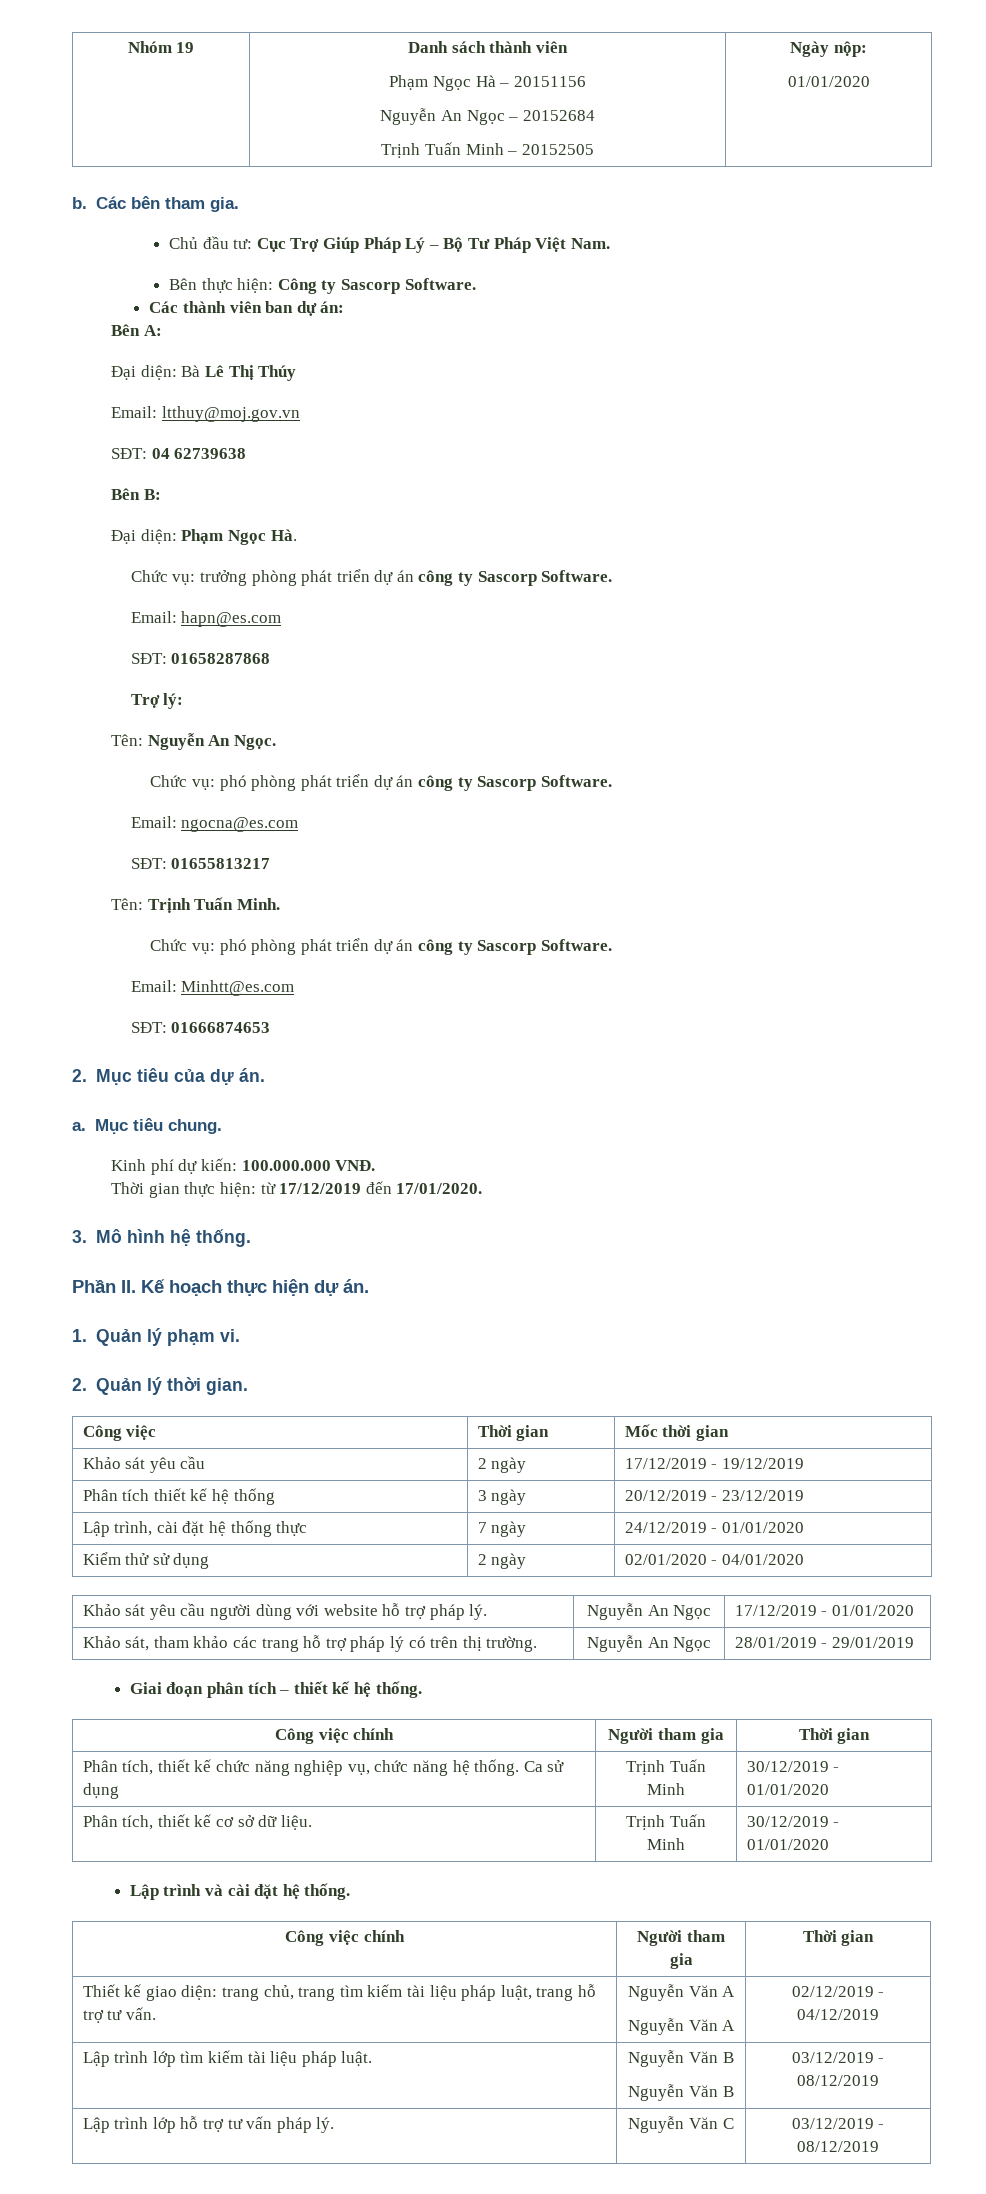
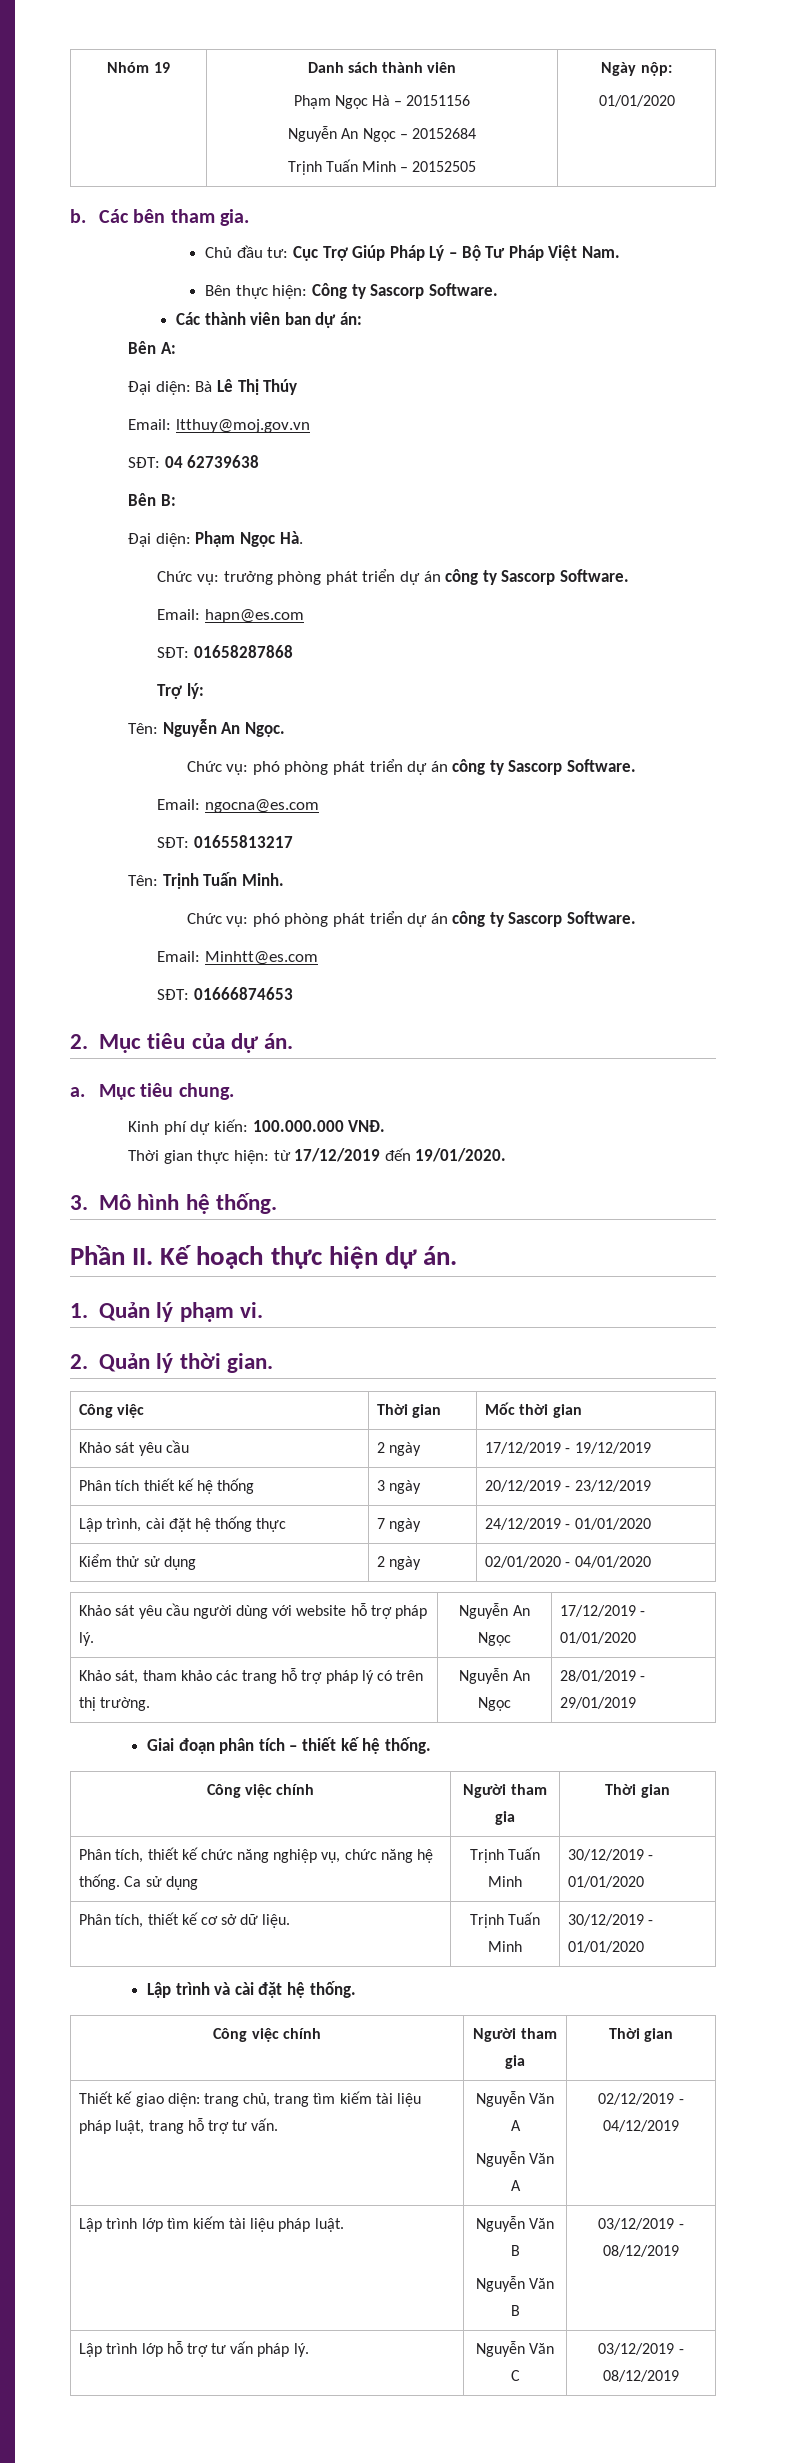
- Thời gian thực hiện: từ 17/12/2019 đến 17/01/2020.
+ Thời gian thực hiện: từ 17/12/2019 đến 19/01/2020.

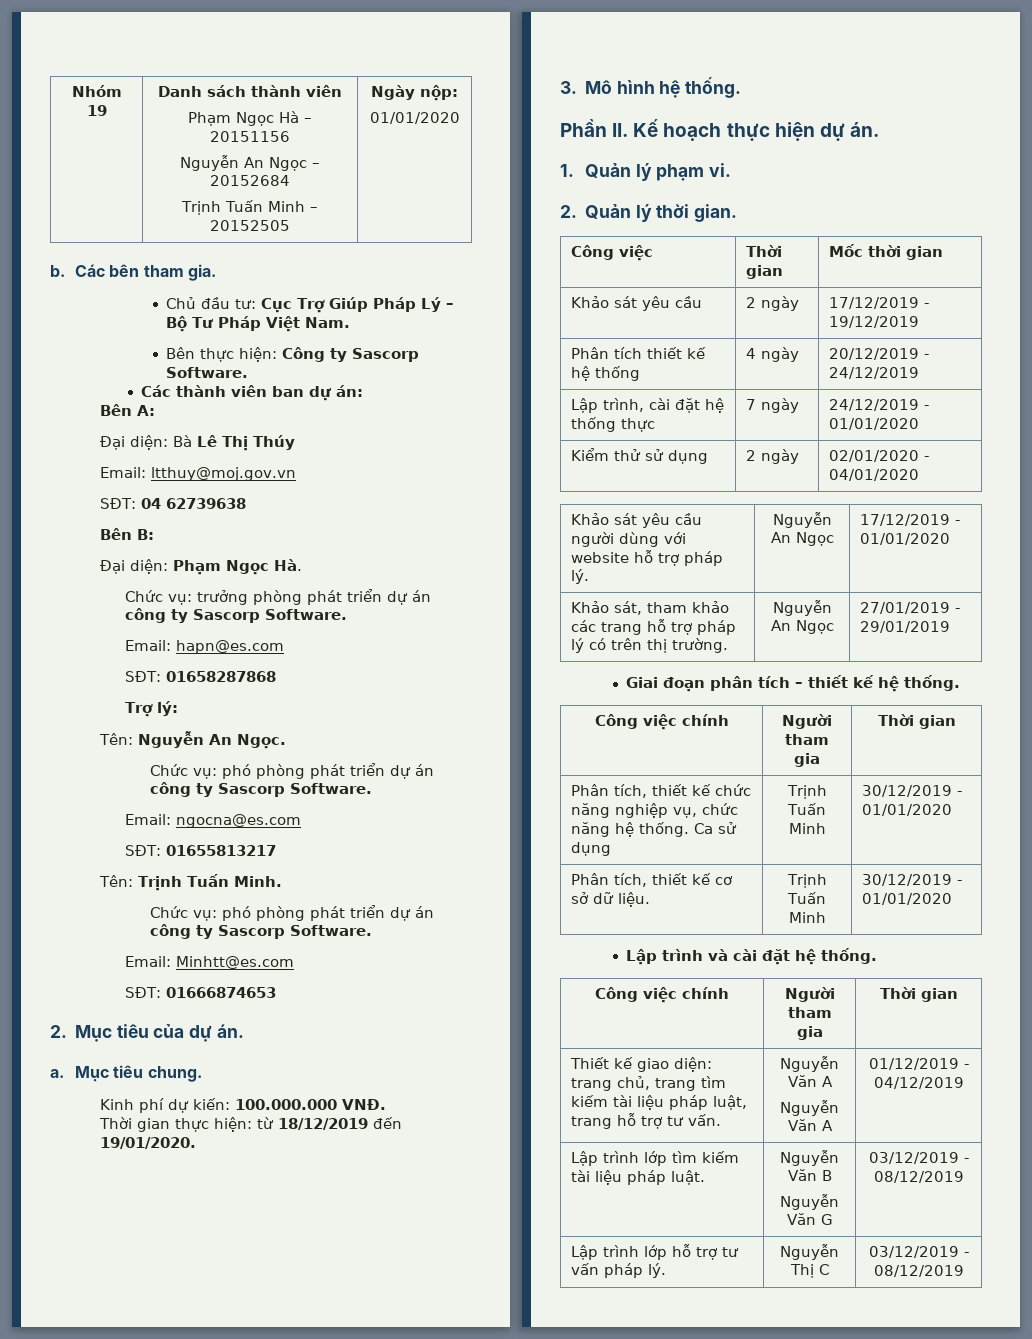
- Thời gian thực hiện: từ 17/12/2019 đến 19/01/2020.
+ Thời gian thực hiện: từ 18/12/2019 đến 19/01/2020.
- Phân tích thiết kế hệ thống | 3 ngày | 20/12/2019 - 23/12/2019
+ Phân tích thiết kế hệ thống | 4 ngày | 20/12/2019 - 24/12/2019
- Khảo sát, tham khảo các trang hỗ trợ pháp lý có trên thị trường. | Nguyễn An Ngọc | 28/01/2019 - 29/01/2019
+ Khảo sát, tham khảo các trang hỗ trợ pháp lý có trên thị trường. | Nguyễn An Ngọc | 27/01/2019 - 29/01/2019
  Thiết kế giao diện: trang chủ, trang tìm kiếm tài liệu pháp luật, trang hỗ trợ tư vấn. | Nguyễn Văn A
- Nguyễn Văn A | 02/12/2019 - 04/12/2019
+ Nguyễn Văn A | 01/12/2019 - 04/12/2019
  Lập trình lớp tìm kiếm tài liệu pháp luật. | Nguyễn Văn B
- Nguyễn Văn B | 03/12/2019 - 08/12/2019
+ Nguyễn Văn G | 03/12/2019 - 08/12/2019
- Lập trình lớp hỗ trợ tư vấn pháp lý. | Nguyễn Văn C | 03/12/2019 - 08/12/2019
+ Lập trình lớp hỗ trợ tư vấn pháp lý. | Nguyễn Thị C | 03/12/2019 - 08/12/2019

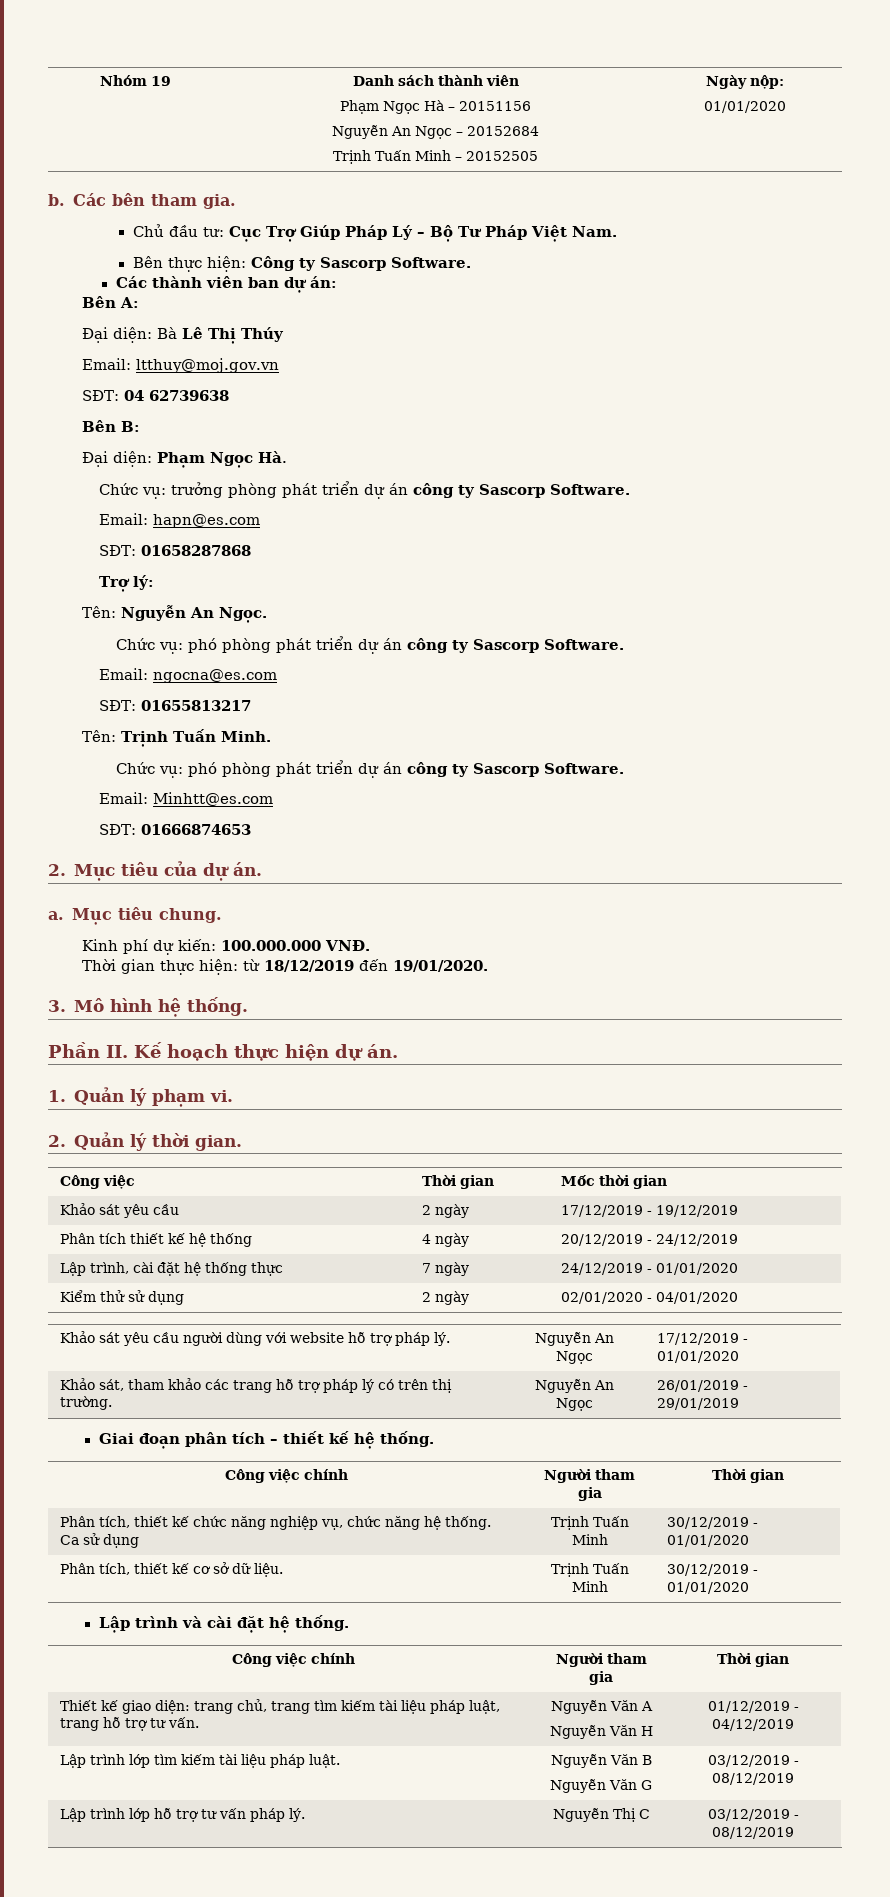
- Khảo sát, tham khảo các trang hỗ trợ pháp lý có trên thị trường. | Nguyễn An Ngọc | 27/01/2019 - 29/01/2019
+ Khảo sát, tham khảo các trang hỗ trợ pháp lý có trên thị trường. | Nguyễn An Ngọc | 26/01/2019 - 29/01/2019
  Thiết kế giao diện: trang chủ, trang tìm kiếm tài liệu pháp luật, trang hỗ trợ tư vấn. | Nguyễn Văn A
- Nguyễn Văn A | 01/12/2019 - 04/12/2019
+ Nguyễn Văn H | 01/12/2019 - 04/12/2019

